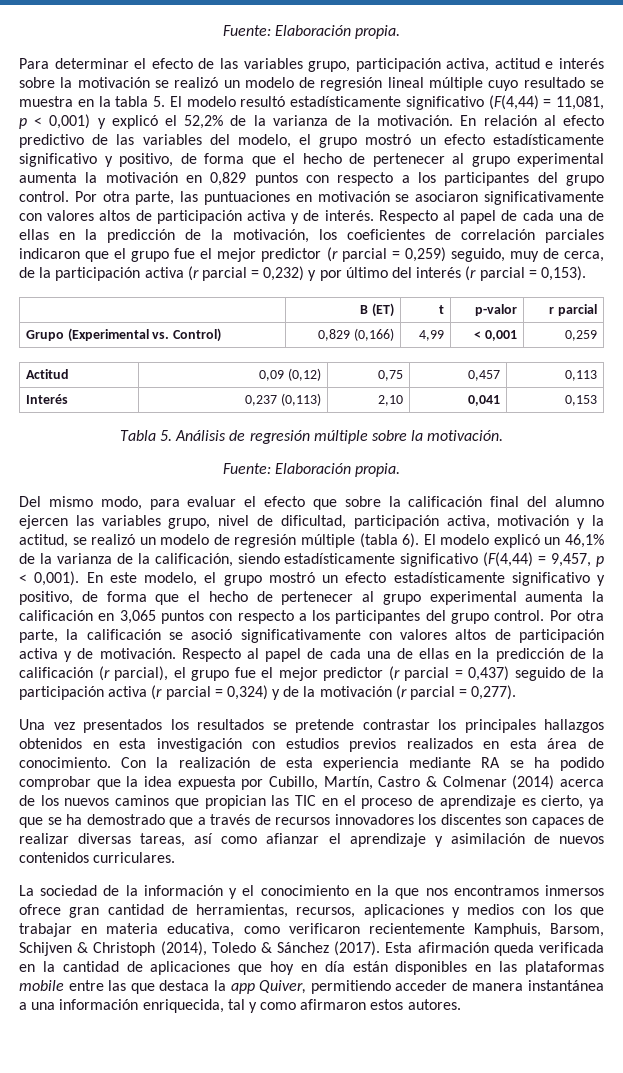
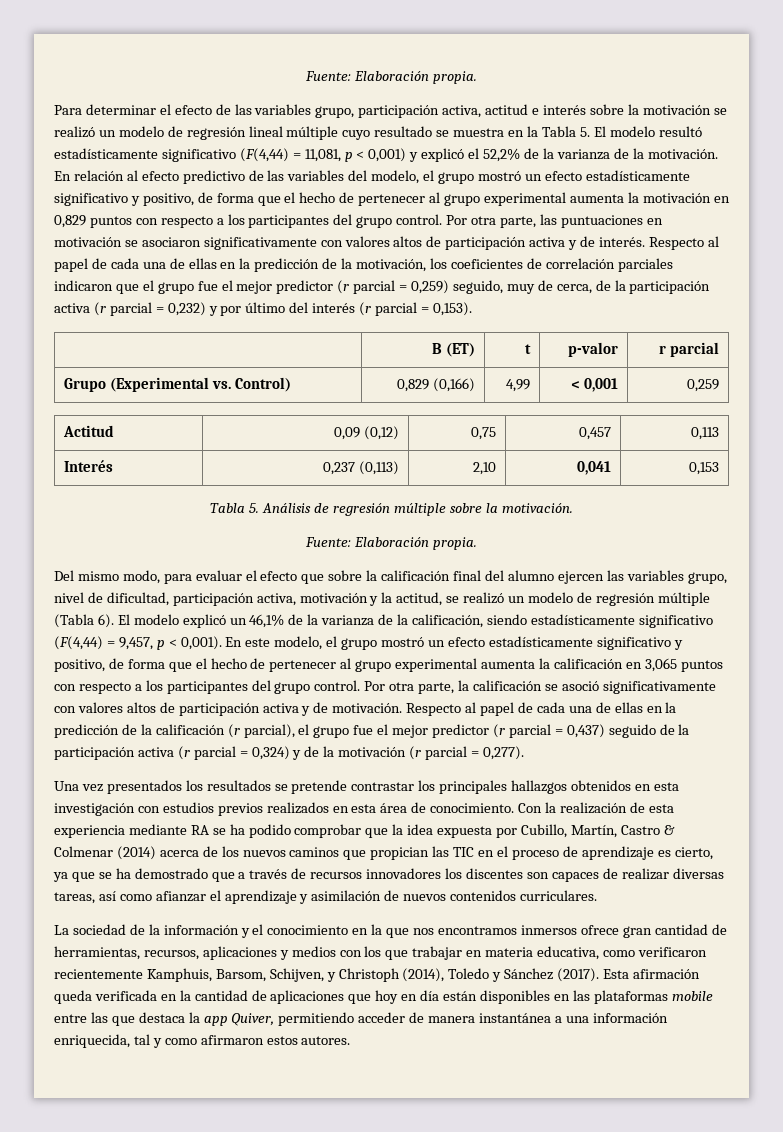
- Para determinar el efecto de las variables grupo, participación activa, actitud e interés sobre la motivación se realizó un modelo de regresión lineal múltiple cuyo resultado se muestra en la tabla 5. El modelo resultó estadísticamente significativo (F(4,44) = 11,081, p < 0,001) y explicó el 52,2% de la varianza de la motivación.
+ Para determinar el efecto de las variables grupo, participación activa, actitud e interés sobre la motivación se realizó un modelo de regresión lineal múltiple cuyo resultado se muestra en la Tabla 5. El modelo resultó estadísticamente significativo (F(4,44) = 11,081, p < 0,001) y explicó el 52,2% de la varianza de la motivación.
- Del mismo modo, para evaluar el efecto que sobre la calificación final del alumno ejercen las variables grupo, nivel de dificultad, participación activa, motivación y la actitud, se realizó un modelo de regresión múltiple (tabla 6).
+ Del mismo modo, para evaluar el efecto que sobre la calificación final del alumno ejercen las variables grupo, nivel de dificultad, participación activa, motivación y la actitud, se realizó un modelo de regresión múltiple (Tabla 6).
- La sociedad de la información y el conocimiento en la que nos encontramos inmersos ofrece gran cantidad de herramientas, recursos, aplicaciones y medios con los que trabajar en materia educativa, como verificaron recientemente Kamphuis, Barsom, Schijven & Christoph (2014), Toledo & Sánchez (2017).
+ La sociedad de la información y el conocimiento en la que nos encontramos inmersos ofrece gran cantidad de herramientas, recursos, aplicaciones y medios con los que trabajar en materia educativa, como verificaron recientemente Kamphuis, Barsom, Schijven, y Christoph (2014), Toledo y Sánchez (2017).

